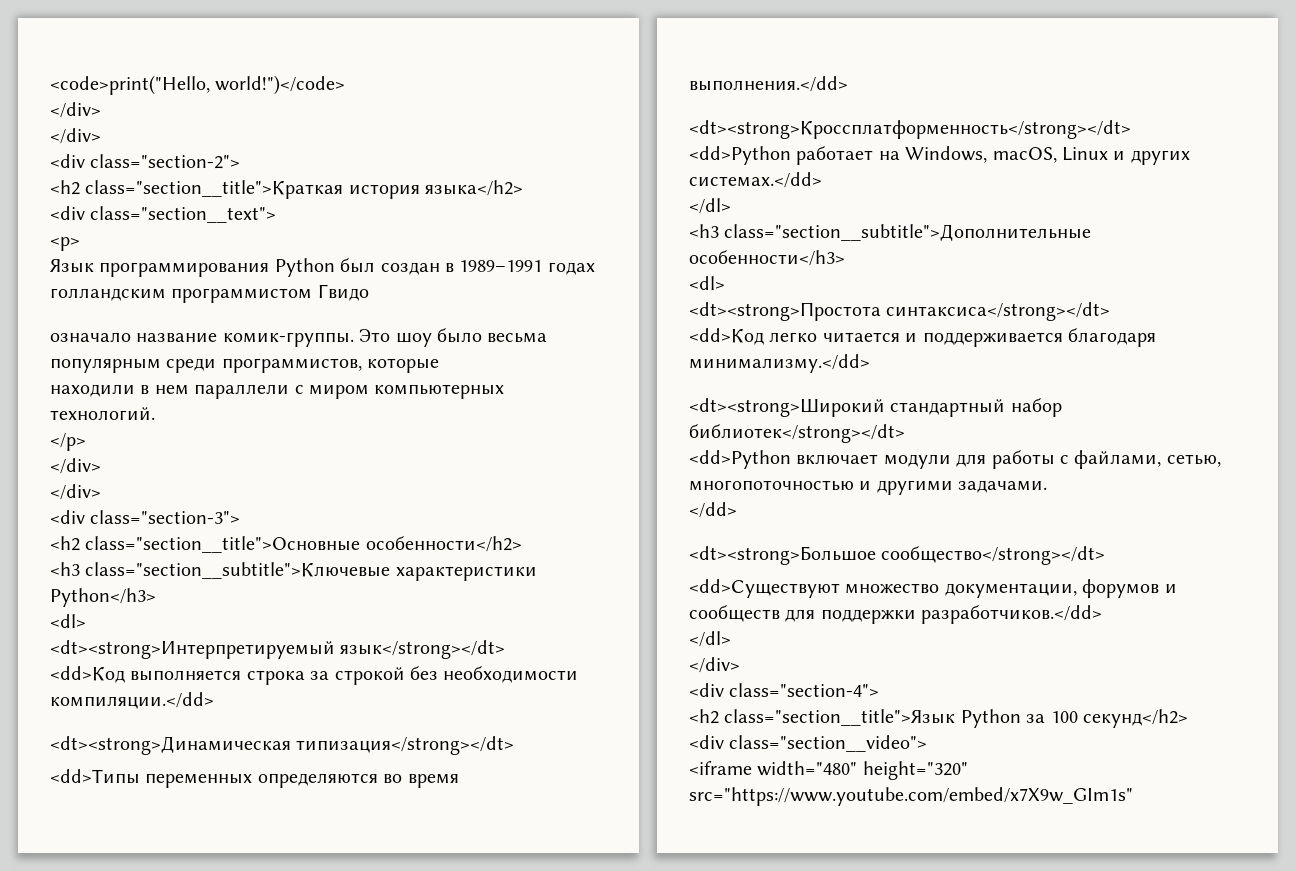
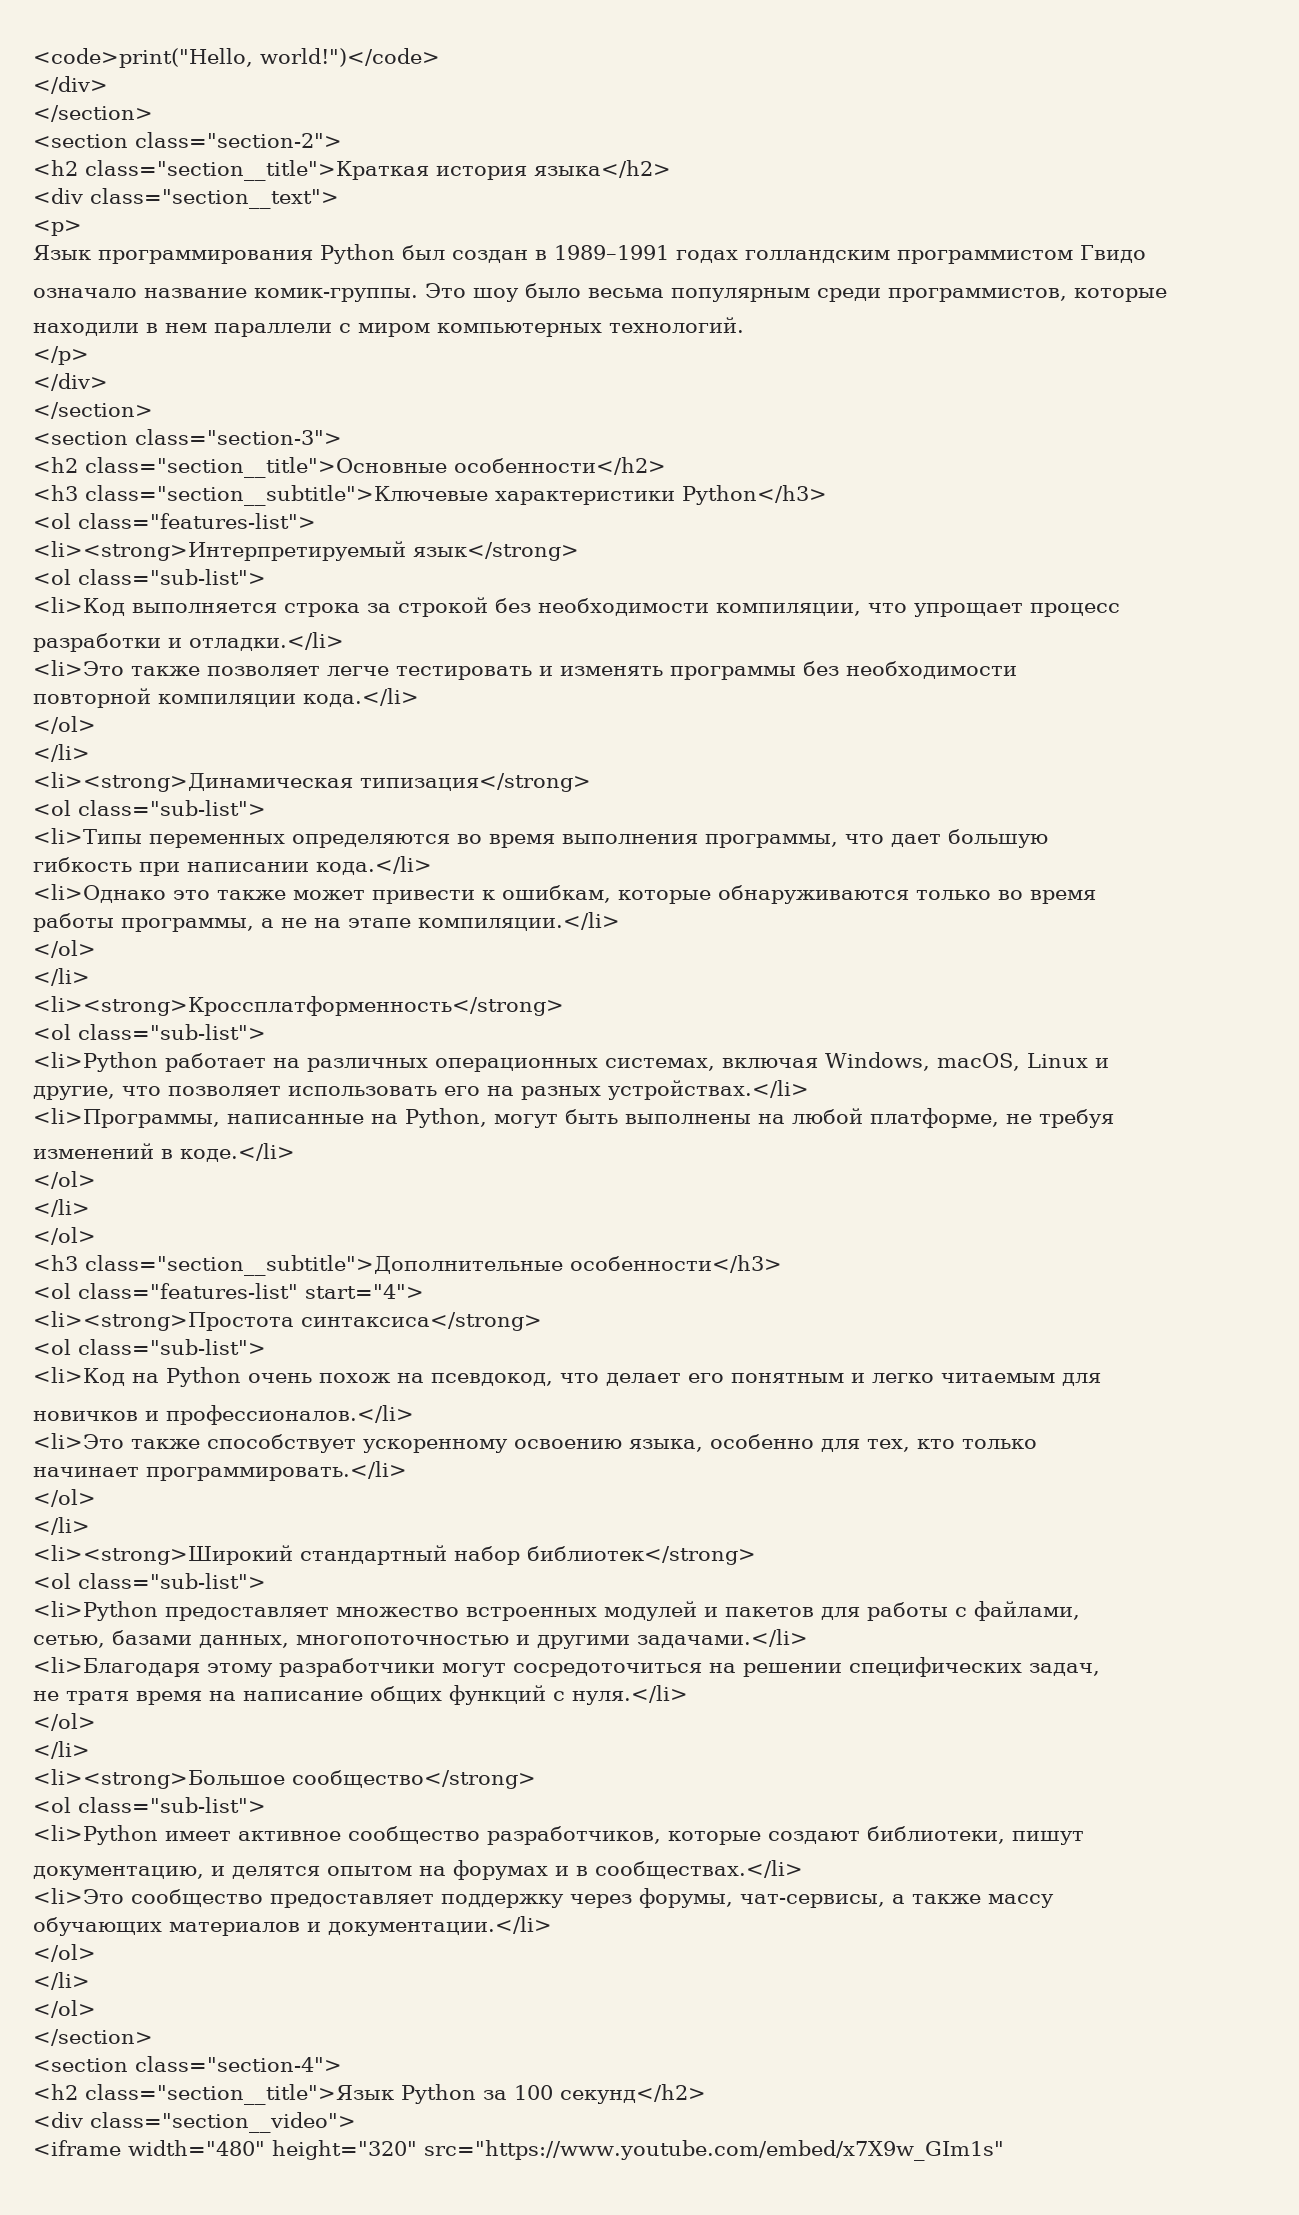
  <code>print("Hello, world!")</code>
  </div>
- </div>
- <div class="section-2">
+ </section>
+ <section class="section-2">
  </p>
  </div>
- </div>
- <div class="section-3">
+ </section>
+ <section class="section-3">
  <h3 class="section__subtitle">Ключевые характеристики Python</h3>
- <dl>
- <dt><strong>Интерпретируемый язык</strong></dt>
- <dd>Код выполняется строка за строкой без необходимости компиляции.</dd>
- <dt><strong>Динамическая типизация</strong></dt>
- <dd>Типы переменных определяются во время выполнения.</dd>
- <dt><strong>Кроссплатформенность</strong></dt>
- <dd>Python работает на Windows, macOS, Linux и других системах.</dd>
- </dl>
+ <ol class="features-list">
+ <li><strong>Интерпретируемый язык</strong>
+ <ol class="sub-list">
+ <li>Код выполняется строка за строкой без необходимости компиляции, что упрощает процесс
+ разработки и отладки.</li>
+ <li>Это также позволяет легче тестировать и изменять программы без необходимости
+ повторной компиляции кода.</li>
+ </ol>
+ </li>
+ <li><strong>Динамическая типизация</strong>
+ <ol class="sub-list">
+ <li>Типы переменных определяются во время выполнения программы, что дает большую
+ гибкость при написании кода.</li>
+ <li>Однако это также может привести к ошибкам, которые обнаруживаются только во время
+ работы программы, а не на этапе компиляции.</li>
+ </ol>
+ </li>
+ <li><strong>Кроссплатформенность</strong>
+ <ol class="sub-list">
+ <li>Python работает на различных операционных системах, включая Windows, macOS, Linux и
+ другие, что позволяет использовать его на разных устройствах.</li>
+ <li>Программы, написанные на Python, могут быть выполнены на любой платформе, не требуя
+ изменений в коде.</li>
+ </ol>
+ </li>
+ </ol>
  <h3 class="section__subtitle">Дополнительные особенности</h3>
- <dl>
- <dt><strong>Простота синтаксиса</strong></dt>
- <dd>Код легко читается и поддерживается благодаря минимализму.</dd>
- <dt><strong>Широкий стандартный набор библиотек</strong></dt>
- <dd>Python включает модули для работы с файлами, сетью, многопоточностью и другими задачами.
- </dd>
- <dt><strong>Большое сообщество</strong></dt>
- <dd>Существуют множество документации, форумов и сообществ для поддержки разработчиков.</dd>
- </dl>
- </div>
- <div class="section-4">
+ <ol class="features-list" start="4">
+ <li><strong>Простота синтаксиса</strong>
+ <ol class="sub-list">
+ <li>Код на Python очень похож на псевдокод, что делает его понятным и легко читаемым для
+ новичков и профессионалов.</li>
+ <li>Это также способствует ускоренному освоению языка, особенно для тех, кто только
+ начинает программировать.</li>
+ </ol>
+ </li>
+ <li><strong>Широкий стандартный набор библиотек</strong>
+ <ol class="sub-list">
+ <li>Python предоставляет множество встроенных модулей и пакетов для работы с файлами,
+ сетью, базами данных, многопоточностью и другими задачами.</li>
+ <li>Благодаря этому разработчики могут сосредоточиться на решении специфических задач,
+ не тратя время на написание общих функций с нуля.</li>
+ </ol>
+ </li>
+ <li><strong>Большое сообщество</strong>
+ <ol class="sub-list">
+ <li>Python имеет активное сообщество разработчиков, которые создают библиотеки, пишут
+ документацию, и делятся опытом на форумах и в сообществах.</li>
+ <li>Это сообщество предоставляет поддержку через форумы, чат-сервисы, а также массу
+ обучающих материалов и документации.</li>
+ </ol>
+ </li>
+ </ol>
+ </section>
+ <section class="section-4">

